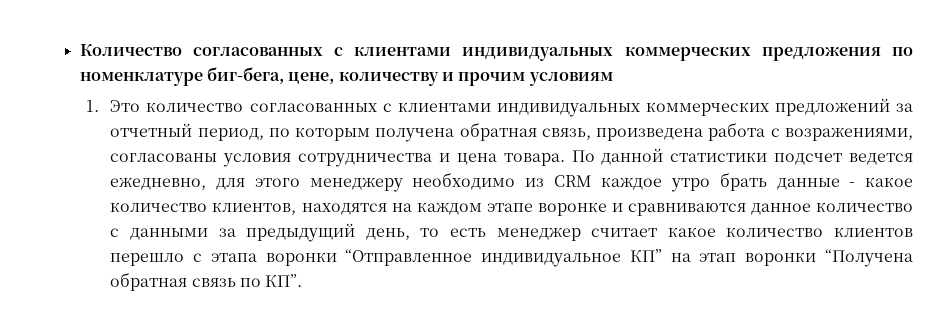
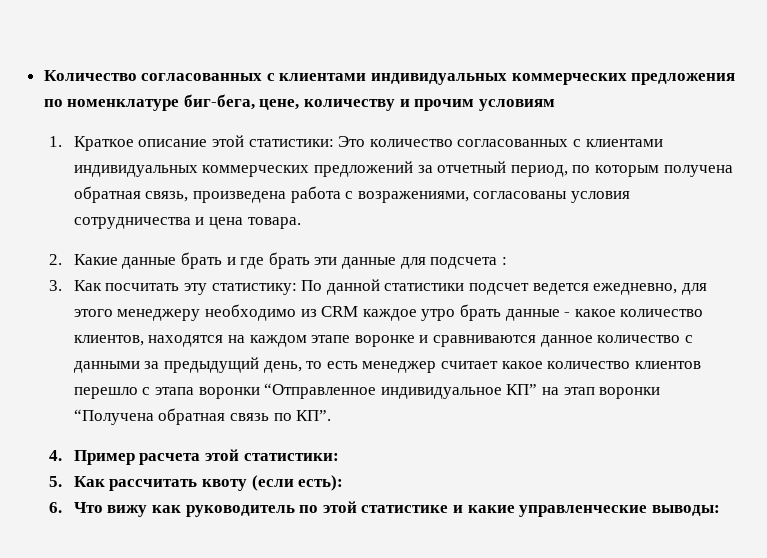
- 1. Это количество согласованных с клиентами индивидуальных коммерческих предложений за отчетный период, по которым получена обратная связь, произведена работа с возражениями, согласованы условия сотрудничества и цена товара.
+ 1. Краткое описание этой статистики: Это количество согласованных с клиентами индивидуальных коммерческих предложений за отчетный период, по которым получена обратная связь, произведена работа с возражениями, согласованы условия сотрудничества и цена товара.
+ 2. Какие данные брать и где брать эти данные для подсчета :
+ 3. Как посчитать эту статистику:
+ 4. Пример расчета этой статистики:
+ 5. Как рассчитать квоту (если есть):
+ 6. Что вижу как руководитель по этой статистике и какие управленческие выводы:

